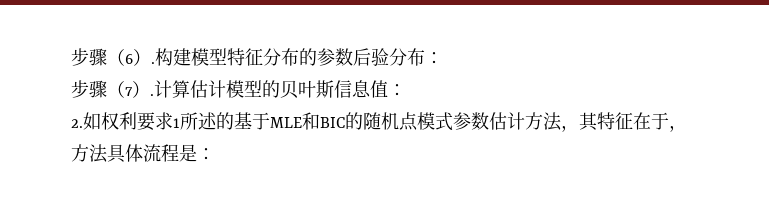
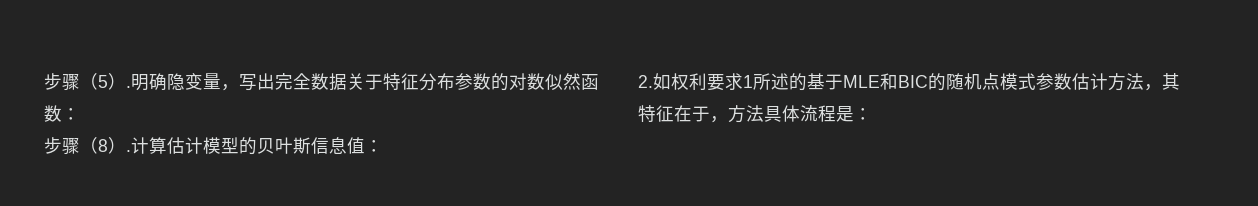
- 步骤（6）.构建模型特征分布的参数后验分布：
+ 步骤（5）.明确隐变量，写出完全数据关于特征分布参数的对数似然函数：
- 步骤（7）.
+ 步骤（8）.

